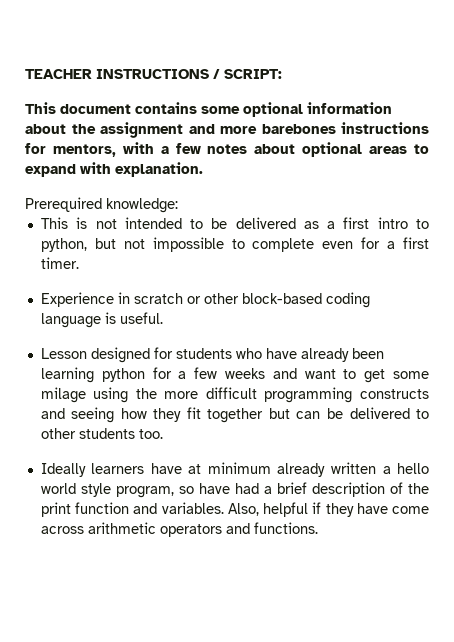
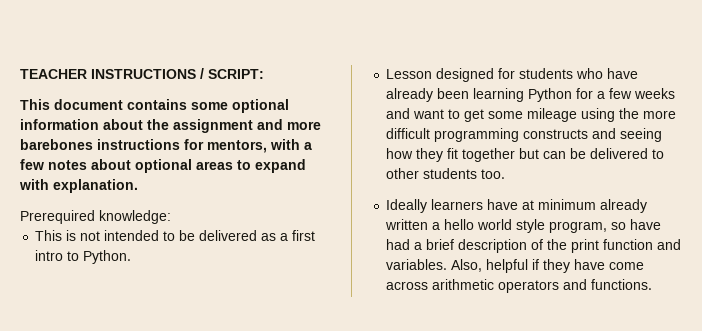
- This is not intended to be delivered as a first intro to python, but not impossible to complete even for a first timer.
- Experience in scratch or other block-based coding language is useful.
+ This is not intended to be delivered as a first intro to Python.
- Lesson designed for students who have already been learning python for a few weeks and want to get some milage using the more difficult programming constructs and seeing how they fit together but can be delivered to other students too.
+ Lesson designed for students who have already been learning Python for a few weeks and want to get some mileage using the more difficult programming constructs and seeing how they fit together but can be delivered to other students too.

